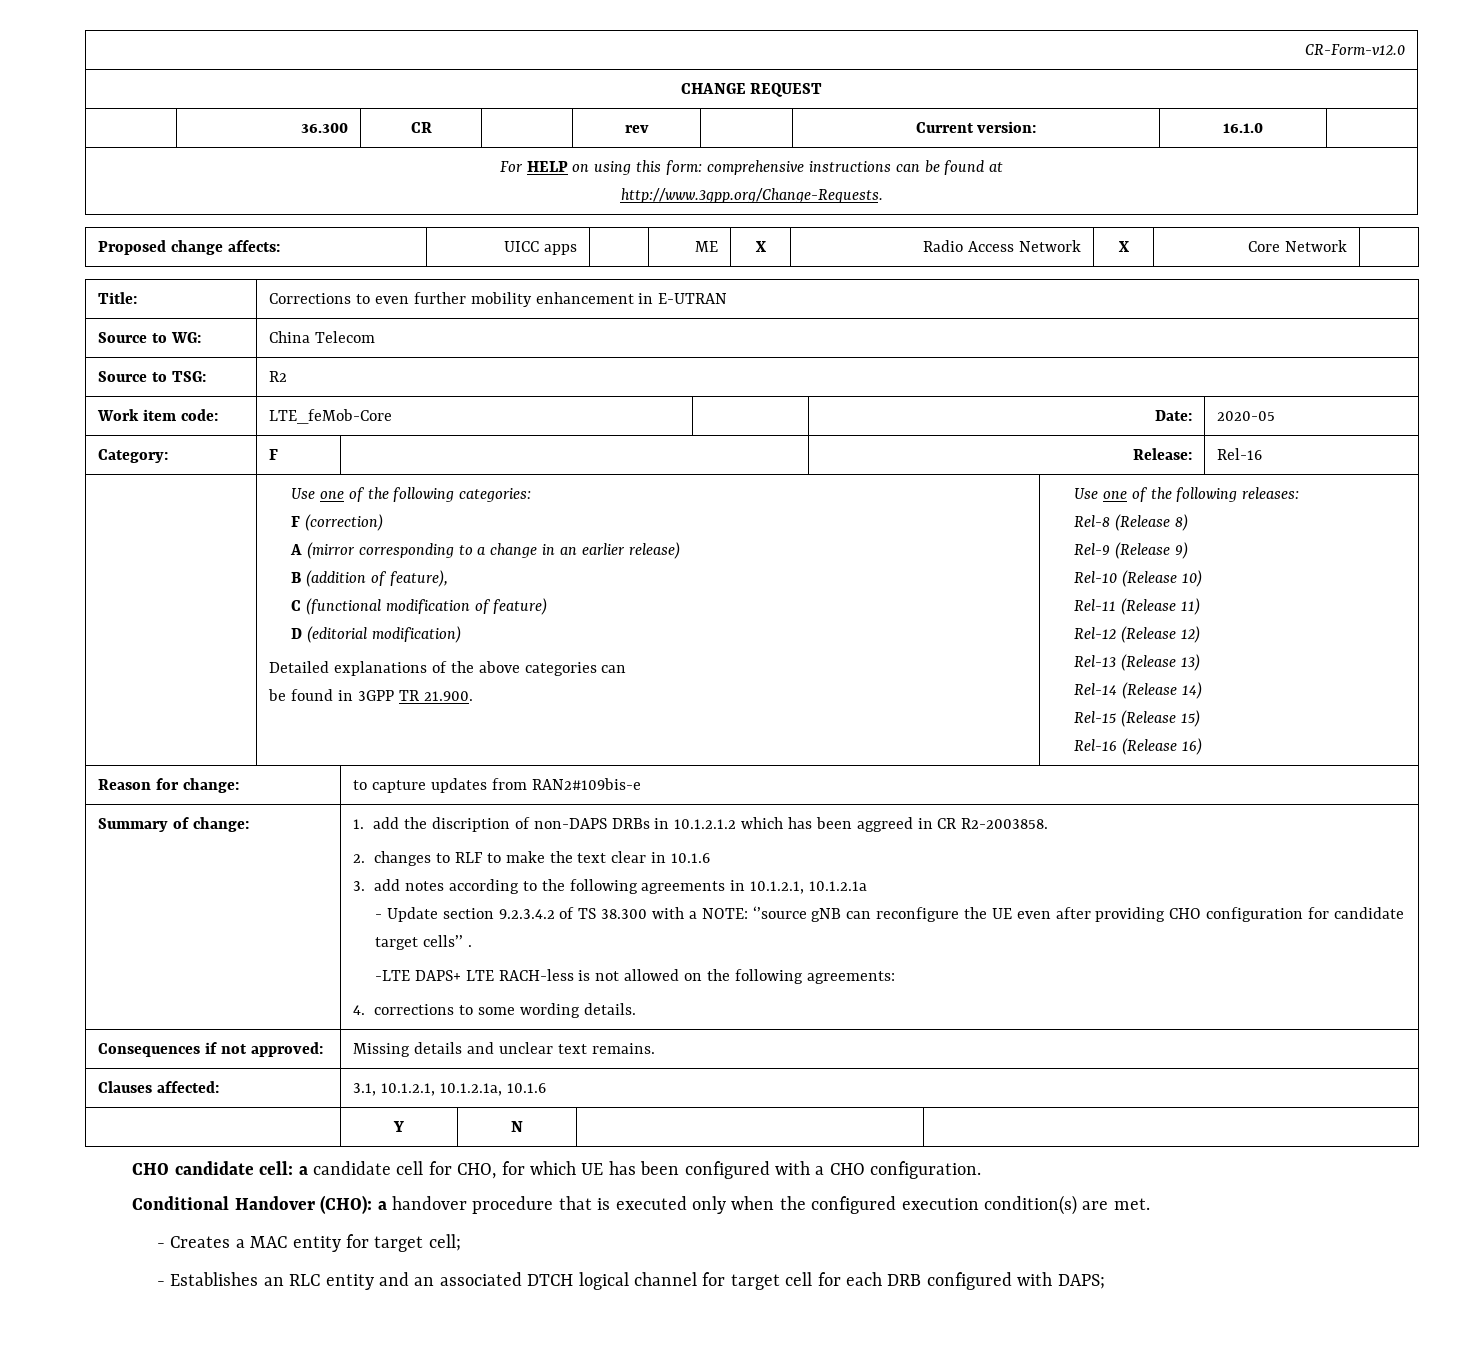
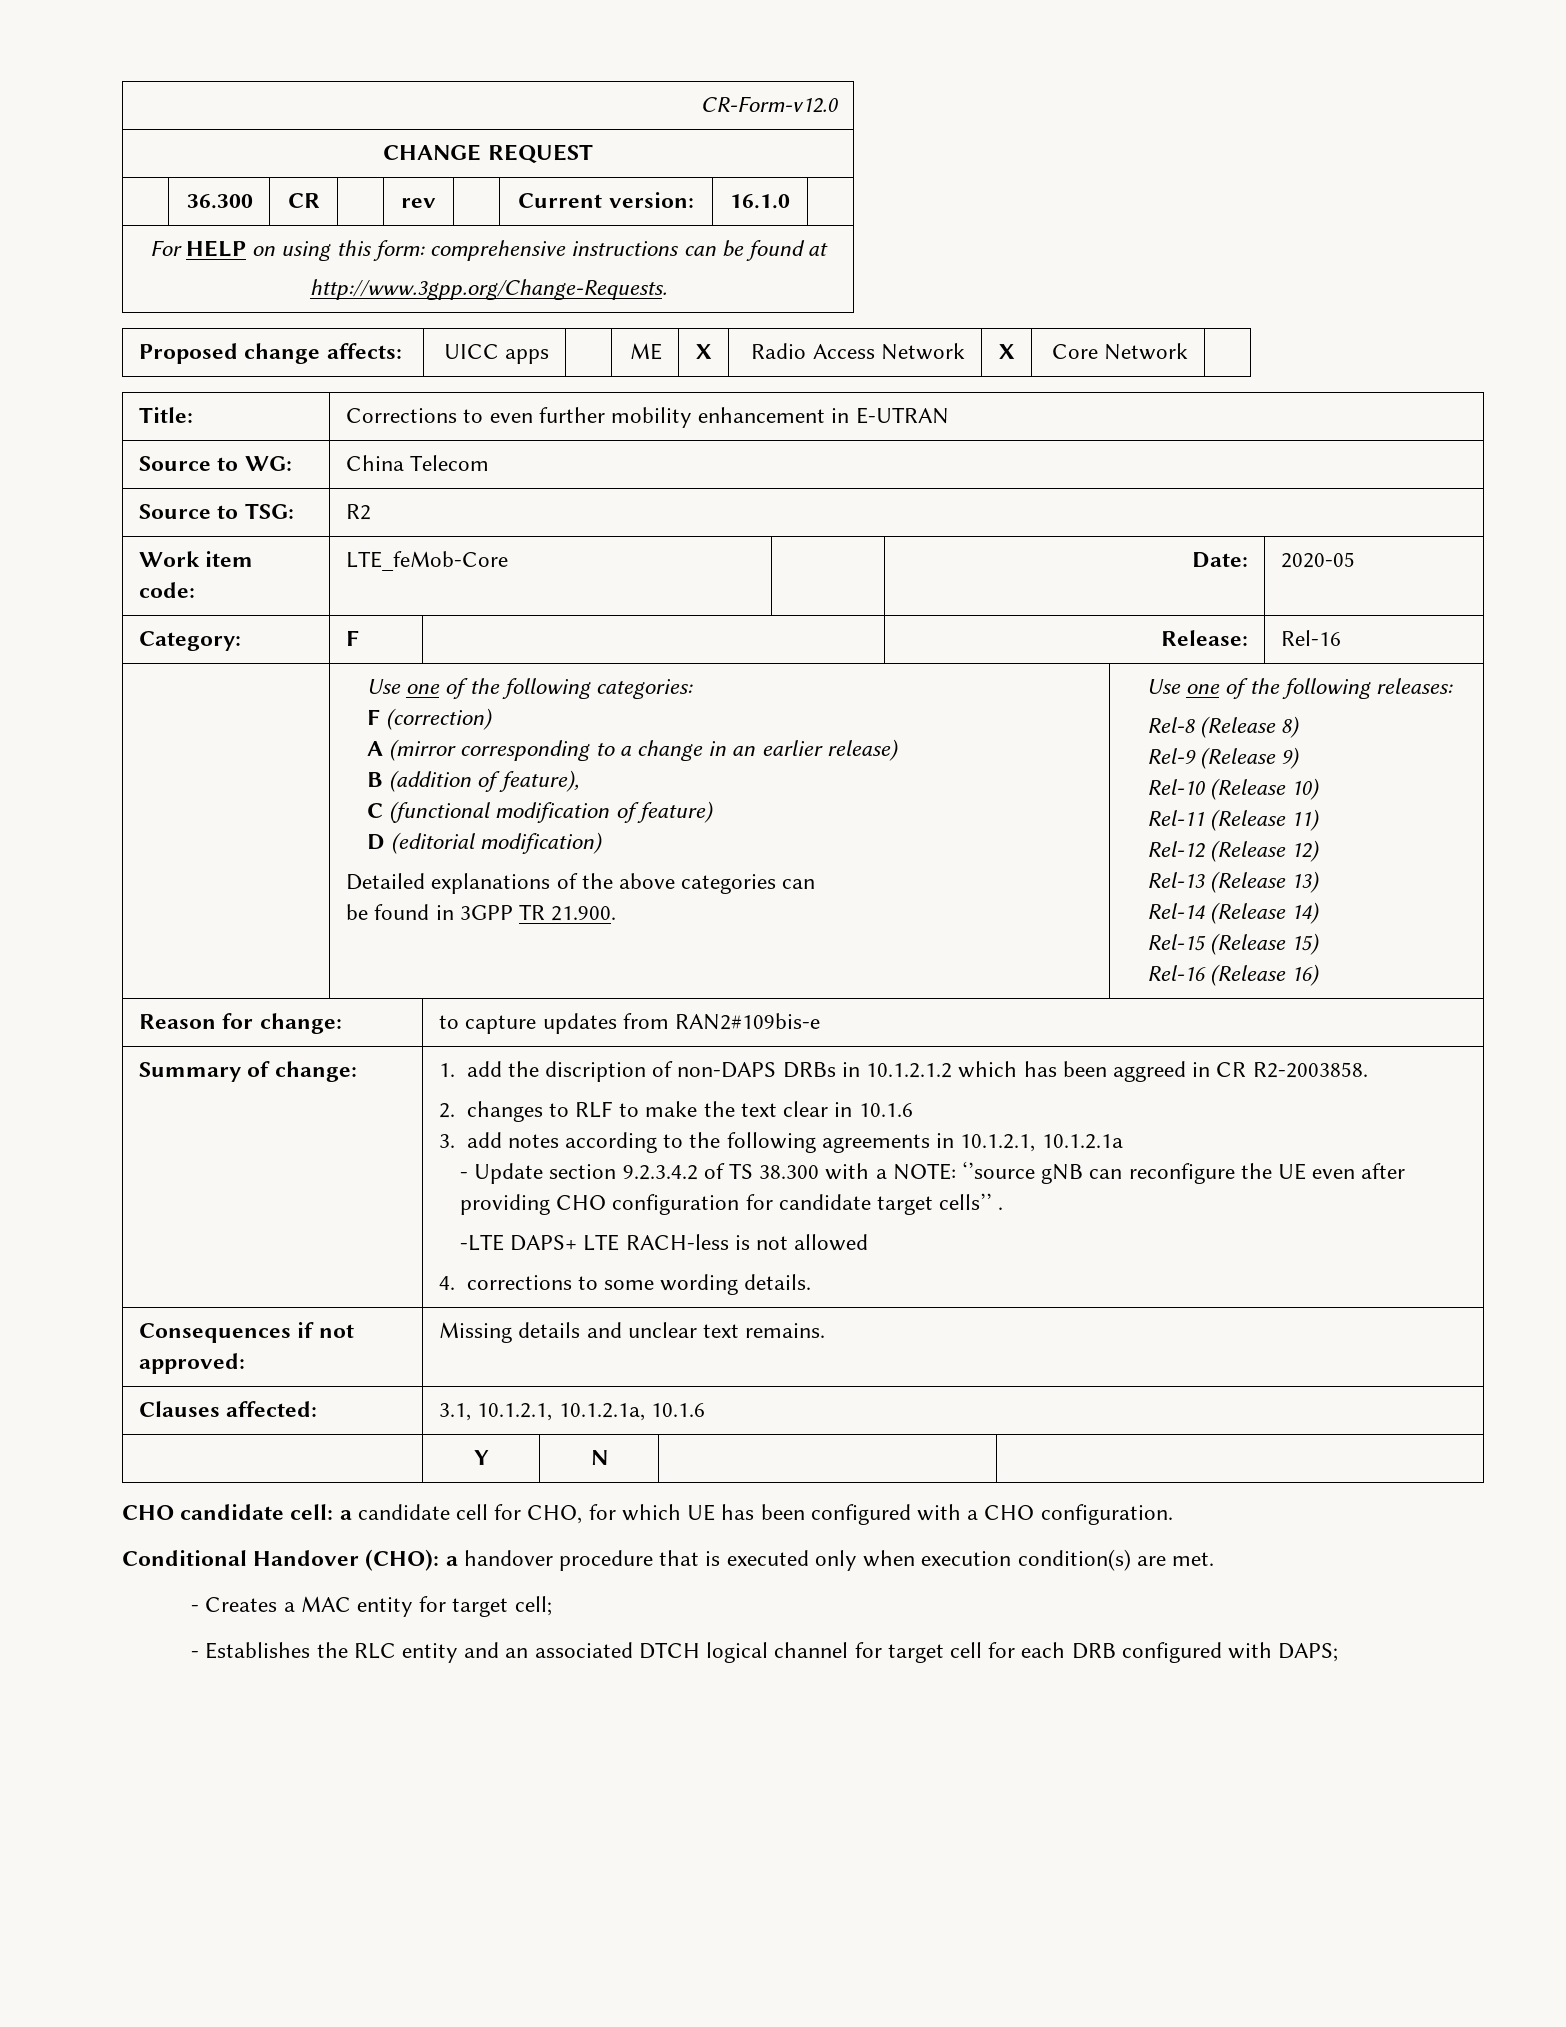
- -LTE DAPS+ LTE RACH-less is not allowed on the following agreements:
+ -LTE DAPS+ LTE RACH-less is not allowed
- Conditional Handover (CHO): a handover procedure that is executed only when the configured execution condition(s) are met.
+ Conditional Handover (CHO): a handover procedure that is executed only when execution condition(s) are met.
- - Establishes an RLC entity and an associated DTCH logical channel for target cell for each DRB configured with DAPS;
+ - Establishes the RLC entity and an associated DTCH logical channel for target cell for each DRB configured with DAPS;

